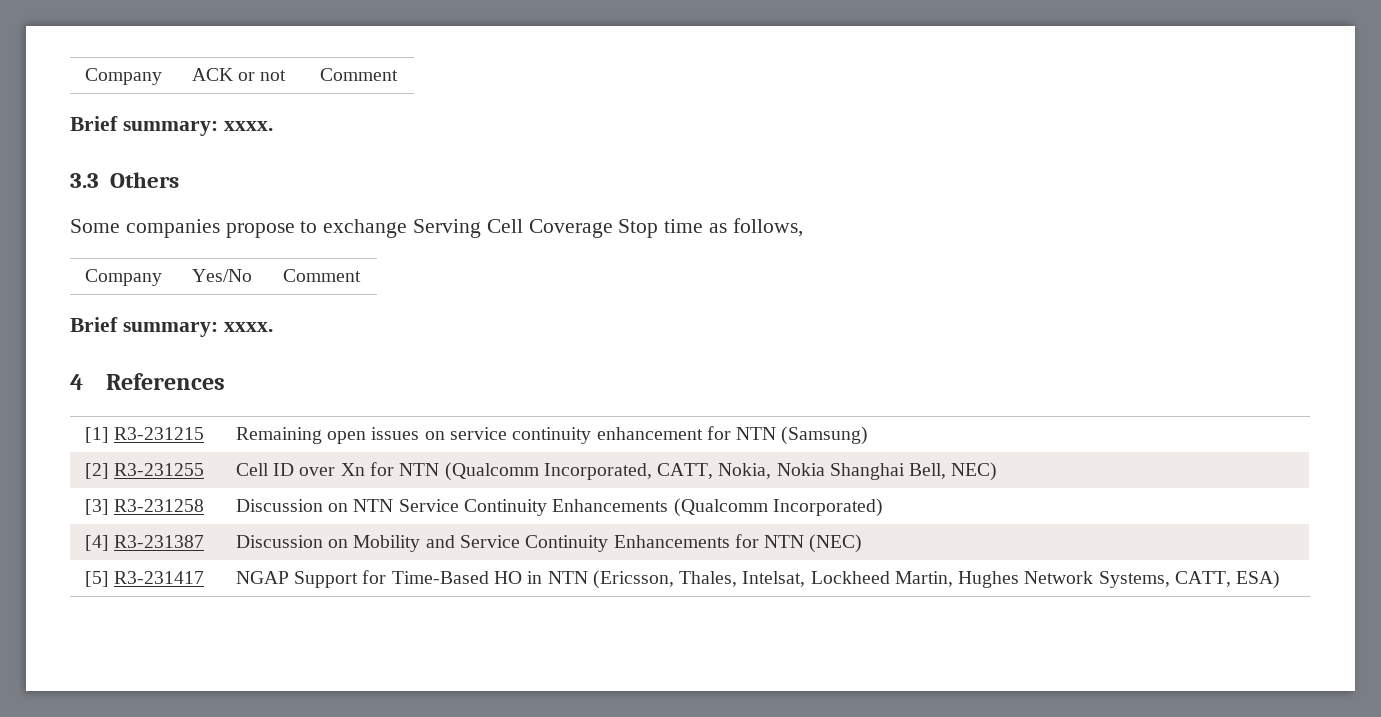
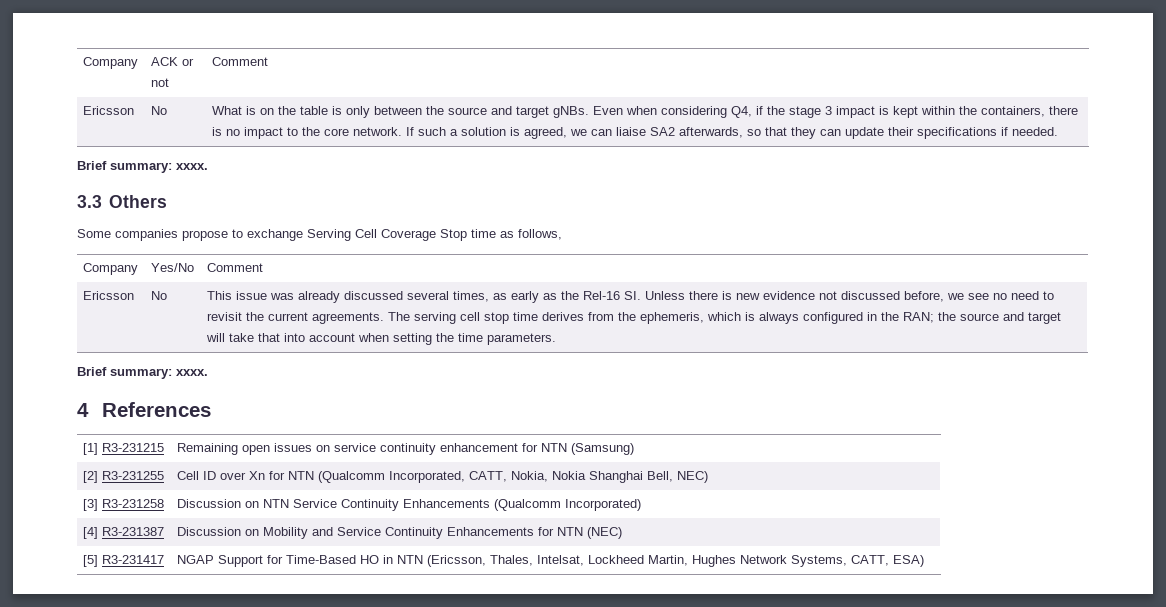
+ Ericsson | No | What is on the table is only between the source and target gNBs. Even when considering Q4, if the stage 3 impact is kept within the containers, there is no impact to the core network. If such a solution is agreed, we can liaise SA2 afterwards, so that they can update their specifications if needed.
+ Ericsson | No | This issue was already discussed several times, as early as the Rel-16 SI. Unless there is new evidence not discussed before, we see no need to revisit the current agreements. The serving cell stop time derives from the ephemeris, which is always configured in the RAN; the source and target will take that into account when setting the time parameters.

